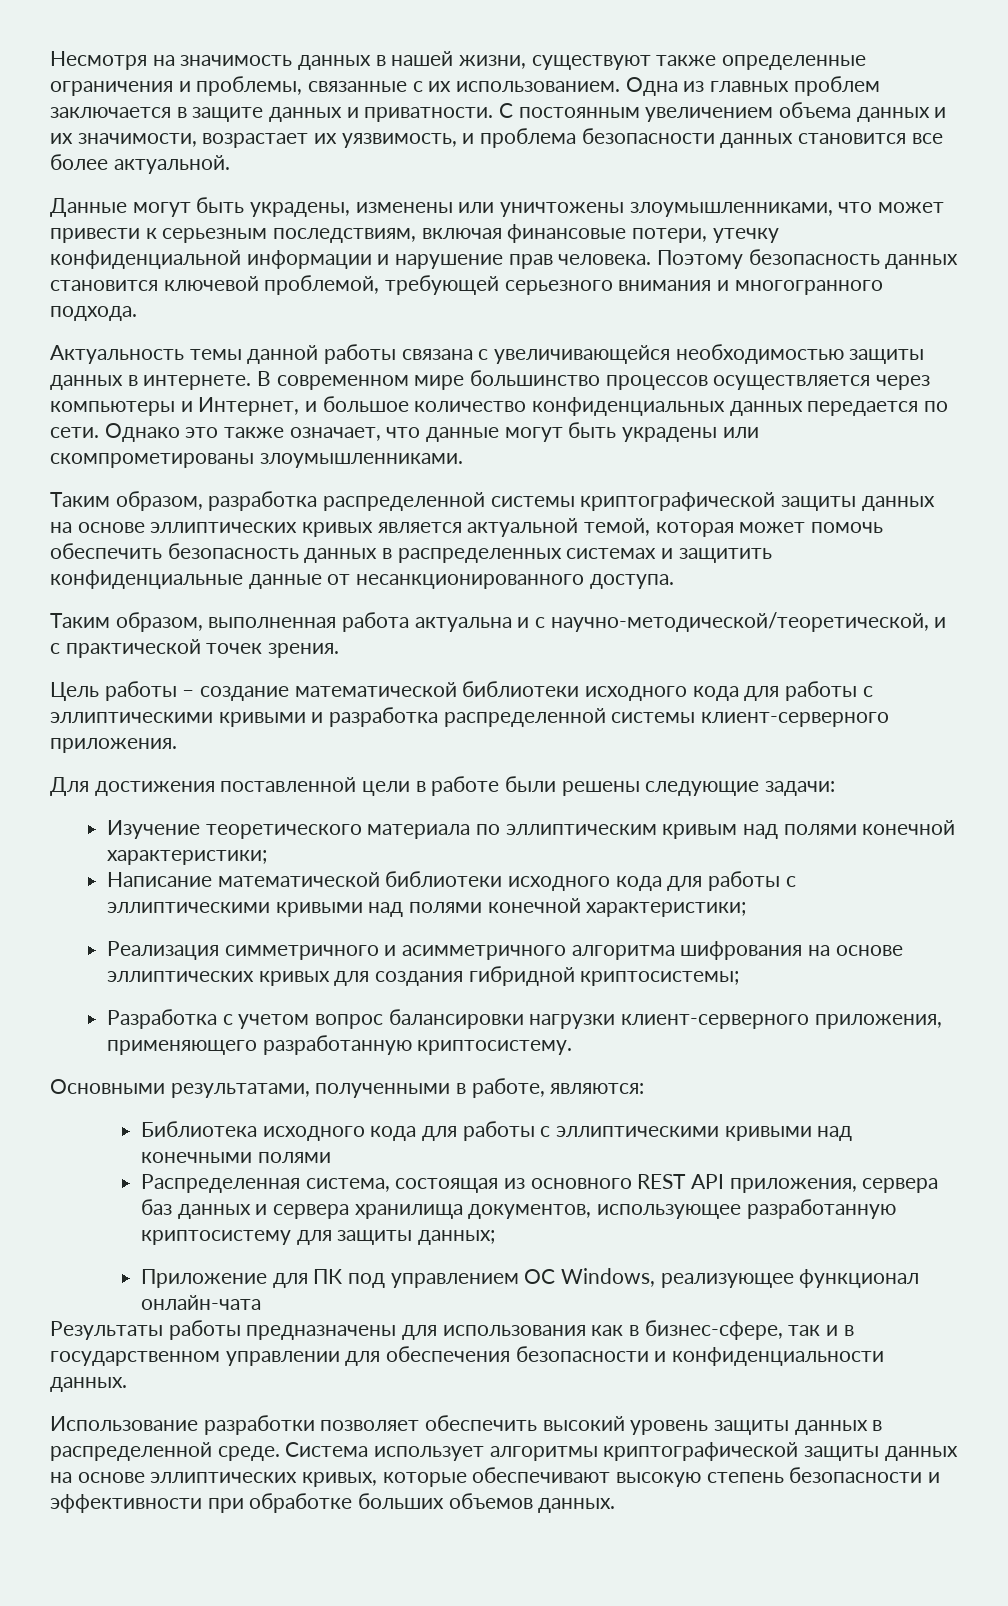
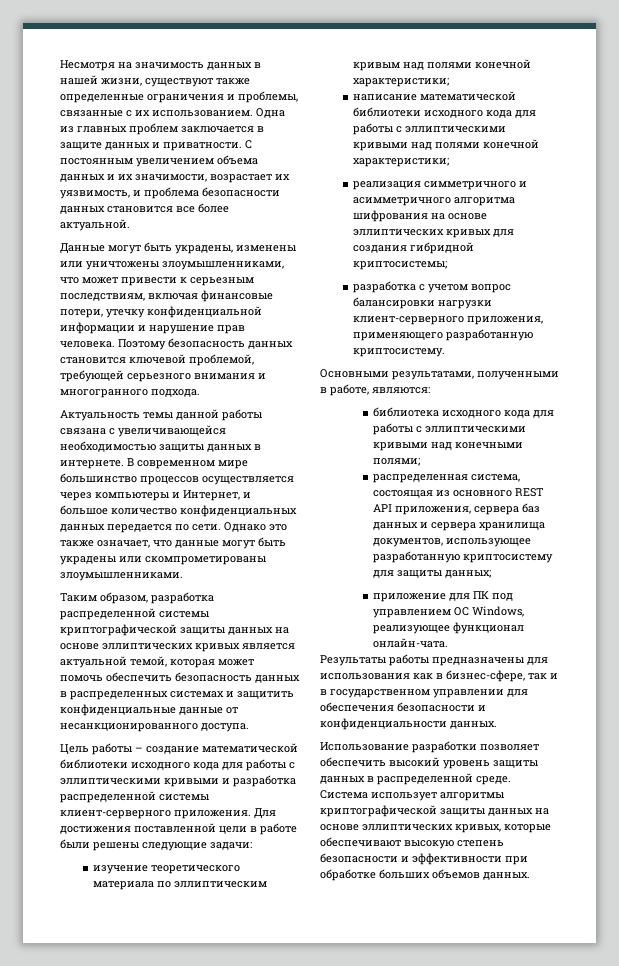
- Таким образом, выполненная работа актуальна и с научно-методической/теоретической, и с практической точек зрения.
- Цель работы – создание математической библиотеки исходного кода для работы с эллиптическими кривыми и разработка распределенной системы клиент-серверного приложения.
- Для достижения поставленной цели в работе были решены следующие задачи:
+ Цель работы – создание математической библиотеки исходного кода для работы с эллиптическими кривыми и разработка распределенной системы клиент-серверного приложения. Для достижения поставленной цели в работе были решены следующие задачи:
- Изучение теоретического материала по эллиптическим кривым над полями конечной характеристики;
+ изучение теоретического материала по эллиптическим кривым над полями конечной характеристики;
- Написание математической библиотеки исходного кода для работы с эллиптическими кривыми над полями конечной характеристики;
+ написание математической библиотеки исходного кода для работы с эллиптическими кривыми над полями конечной характеристики;
- Реализация симметричного и асимметричного алгоритма шифрования на основе эллиптических кривых для создания гибридной криптосистемы;
+ реализация симметричного и асимметричного алгоритма шифрования на основе эллиптических кривых для создания гибридной криптосистемы;
- Разработка с учетом вопрос балансировки нагрузки клиент-серверного приложения, применяющего разработанную криптосистему.
+ разработка с учетом вопрос балансировки нагрузки клиент-серверного приложения, применяющего разработанную криптосистему.
- Библиотека исходного кода для работы с эллиптическими кривыми над конечными полями
- Распределенная система, состоящая из основного REST API приложения, сервера баз данных и сервера хранилища документов, использующее разработанную криптосистему для защиты данных;
+ библиотека исходного кода для работы с эллиптическими кривыми над конечными полями;
+ распределенная система, состоящая из основного REST API приложения, сервера баз данных и сервера хранилища документов, использующее разработанную криптосистему для защиты данных;
- Приложение для ПК под управлением ОС Windows, реализующее функционал онлайн-чата
+ приложение для ПК под управлением ОС Windows, реализующее функционал онлайн-чата.

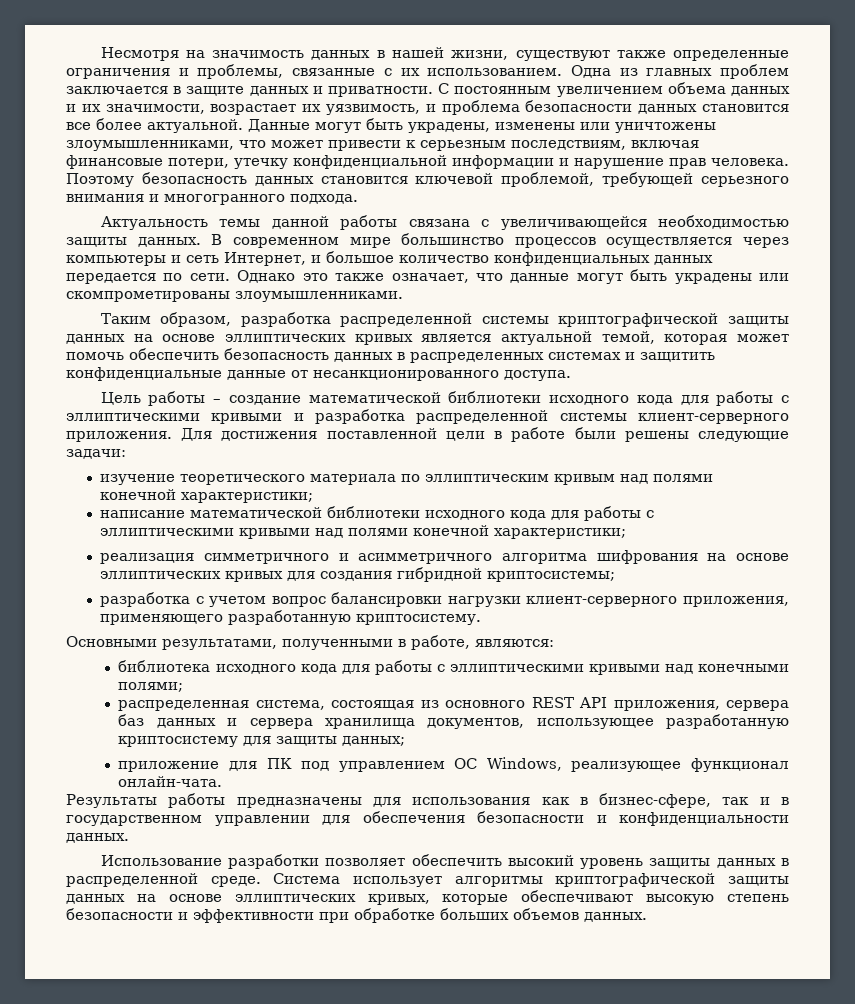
- С постоянным увеличением объема данных и их значимости, возрастает их уязвимость, и проблема безопасности данных становится все более актуальной.
- Данные могут быть украдены, изменены или уничтожены злоумышленниками, что может привести к серьезным последствиям, включая финансовые потери, утечку конфиденциальной информации и нарушение прав человека.
+ С постоянным увеличением объема данных и их значимости, возрастает их уязвимость, и проблема безопасности данных становится все более актуальной. Данные могут быть украдены, изменены или уничтожены злоумышленниками, что может привести к серьезным последствиям, включая финансовые потери, утечку конфиденциальной информации и нарушение прав человека.
- Актуальность темы данной работы связана с увеличивающейся необходимостью защиты данных в интернете.
+ Актуальность темы данной работы связана с увеличивающейся необходимостью защиты данных.
- В современном мире большинство процессов осуществляется через компьютеры и Интернет, и большое количество конфиденциальных данных передается по сети.
+ В современном мире большинство процессов осуществляется через компьютеры и сеть Интернет, и большое количество конфиденциальных данных передается по сети.

